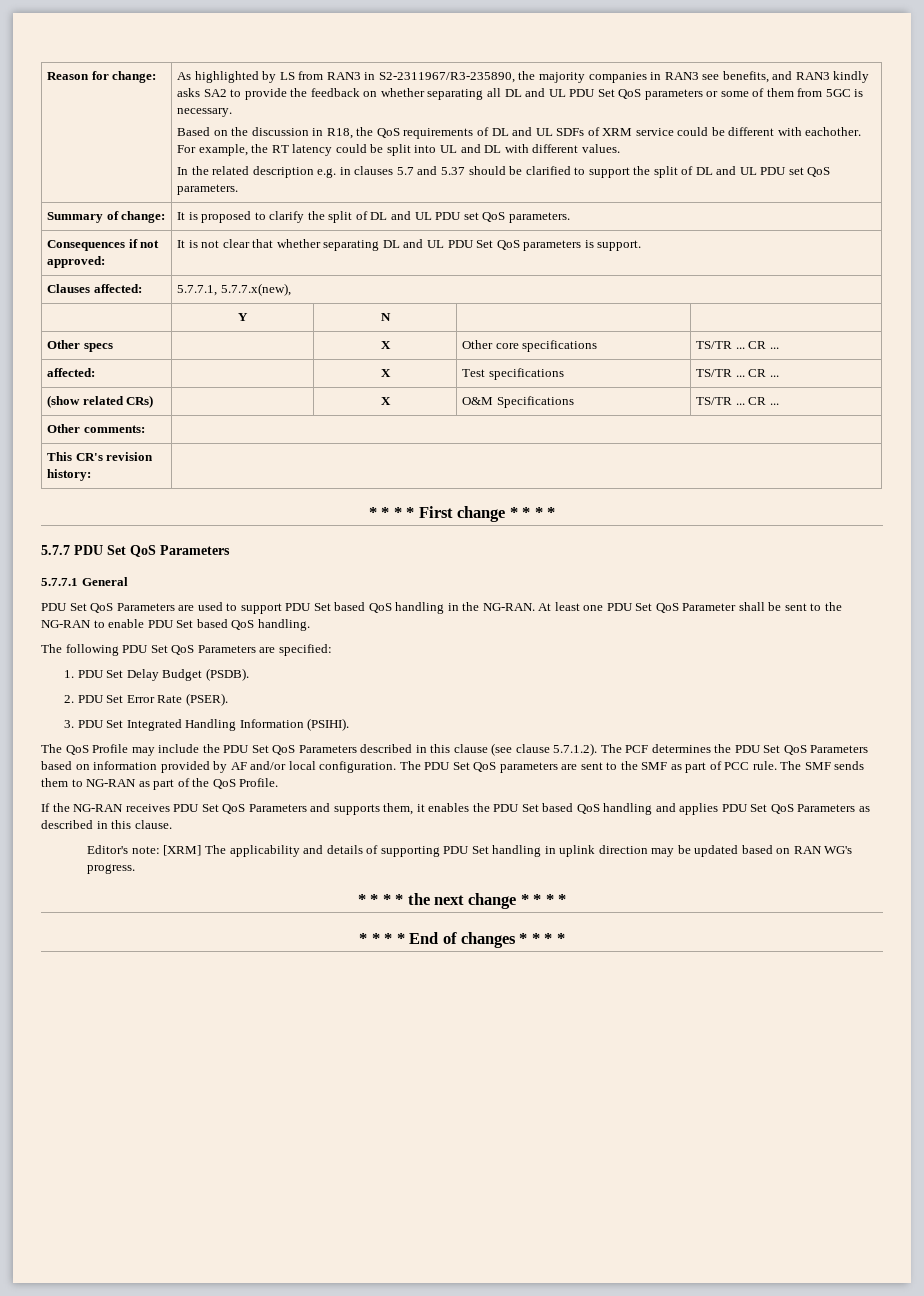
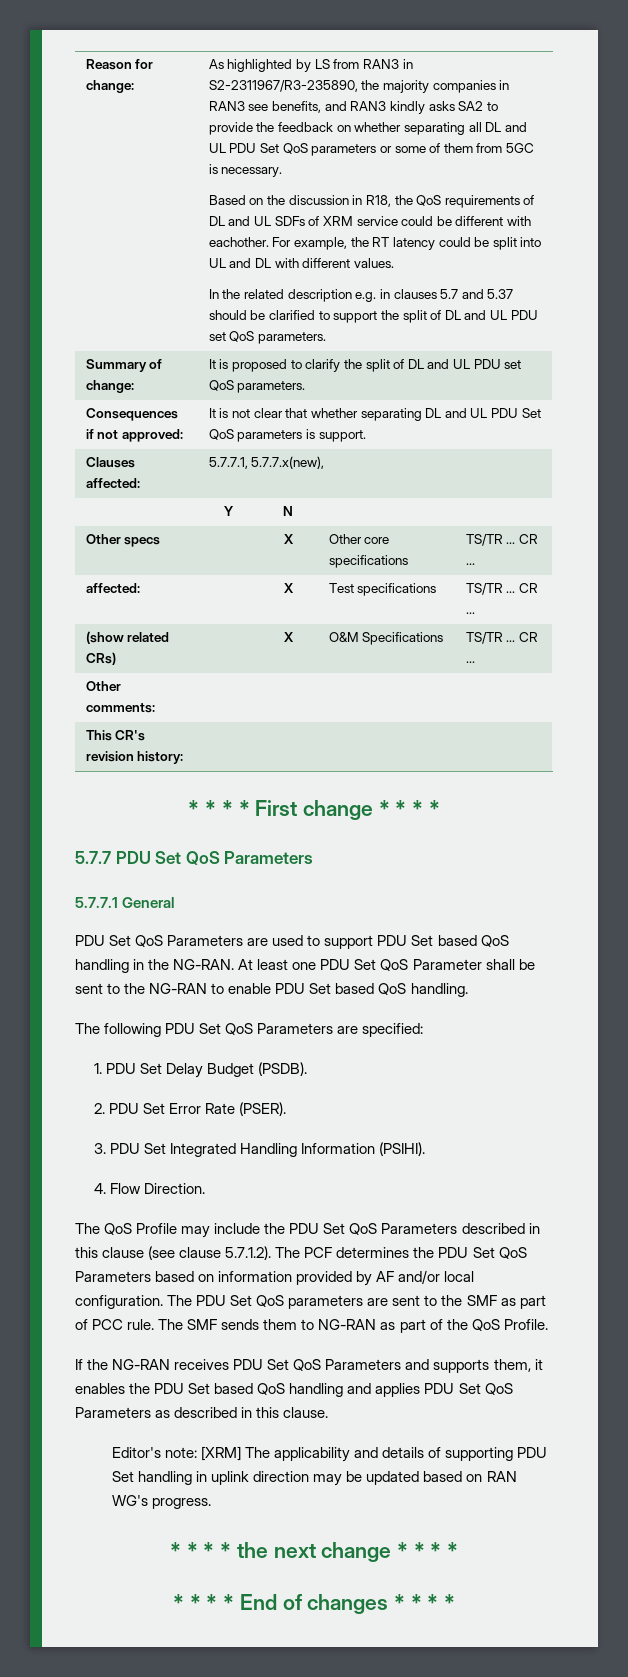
+ 4. Flow Direction.

